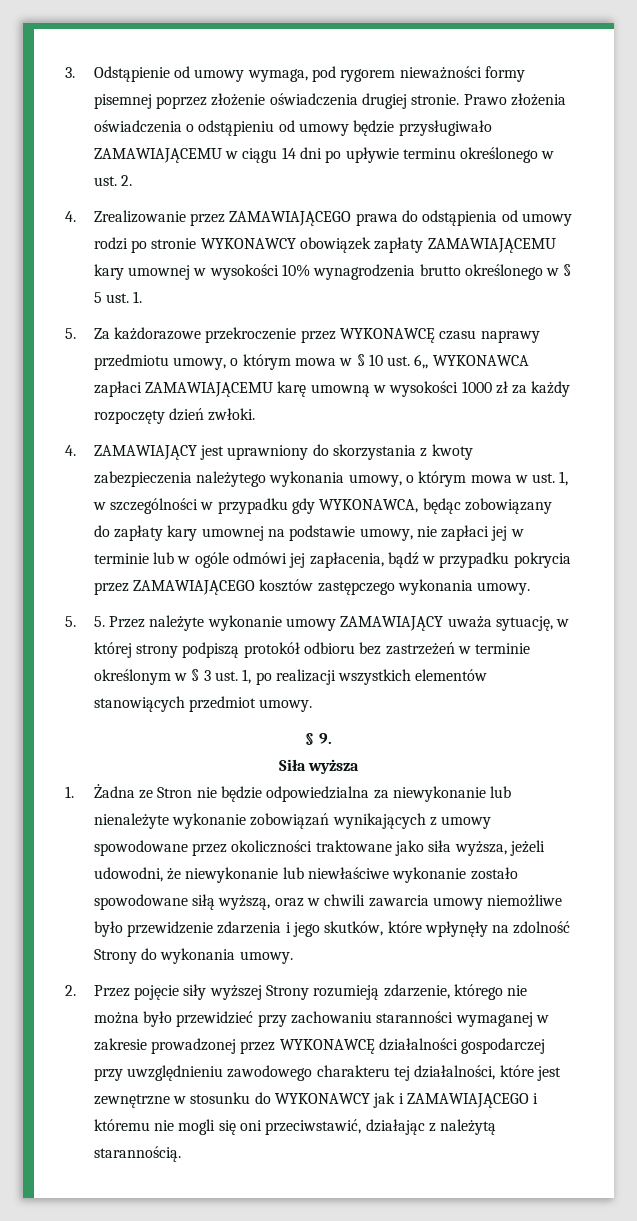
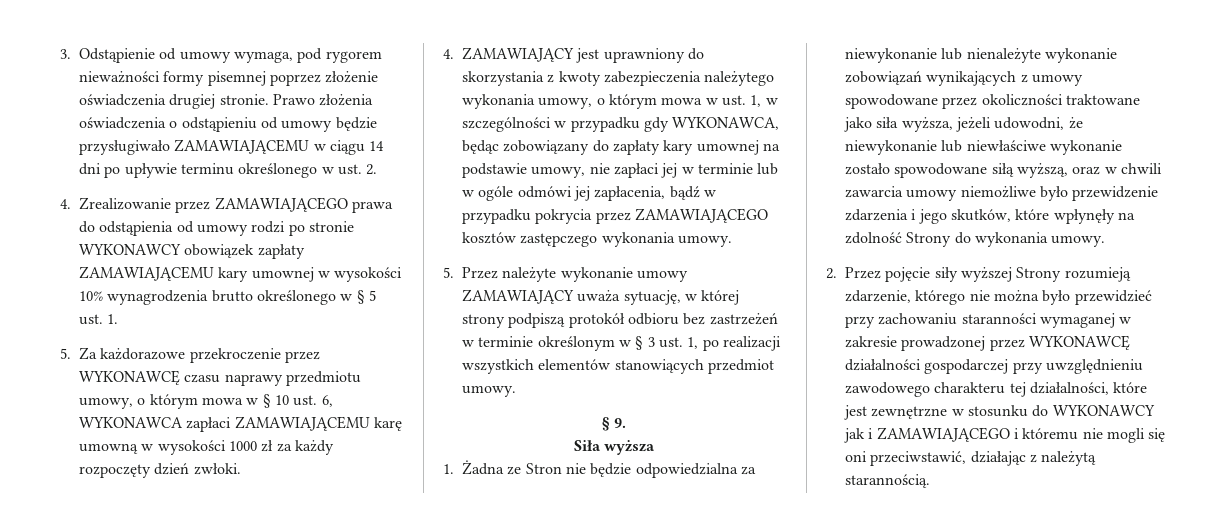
- 5. Za każdorazowe przekroczenie przez WYKONAWCĘ czasu naprawy przedmiotu umowy, o którym mowa w § 10 ust. 6,, WYKONAWCA zapłaci ZAMAWIAJĄCEMU karę umowną w wysokości 1000 zł za każdy rozpoczęty dzień zwłoki.
+ 5. Za każdorazowe przekroczenie przez WYKONAWCĘ czasu naprawy przedmiotu umowy, o którym mowa w § 10 ust. 6, WYKONAWCA zapłaci ZAMAWIAJĄCEMU karę umowną w wysokości 1000 zł za każdy rozpoczęty dzień zwłoki.
- 5. 5. Przez należyte wykonanie umowy ZAMAWIAJĄCY uważa sytuację, w której strony podpiszą protokół odbioru bez zastrzeżeń w terminie określonym w § 3 ust. 1, po realizacji wszystkich elementów stanowiących przedmiot umowy.
+ 5. Przez należyte wykonanie umowy ZAMAWIAJĄCY uważa sytuację, w której strony podpiszą protokół odbioru bez zastrzeżeń w terminie określonym w § 3 ust. 1, po realizacji wszystkich elementów stanowiących przedmiot umowy.

